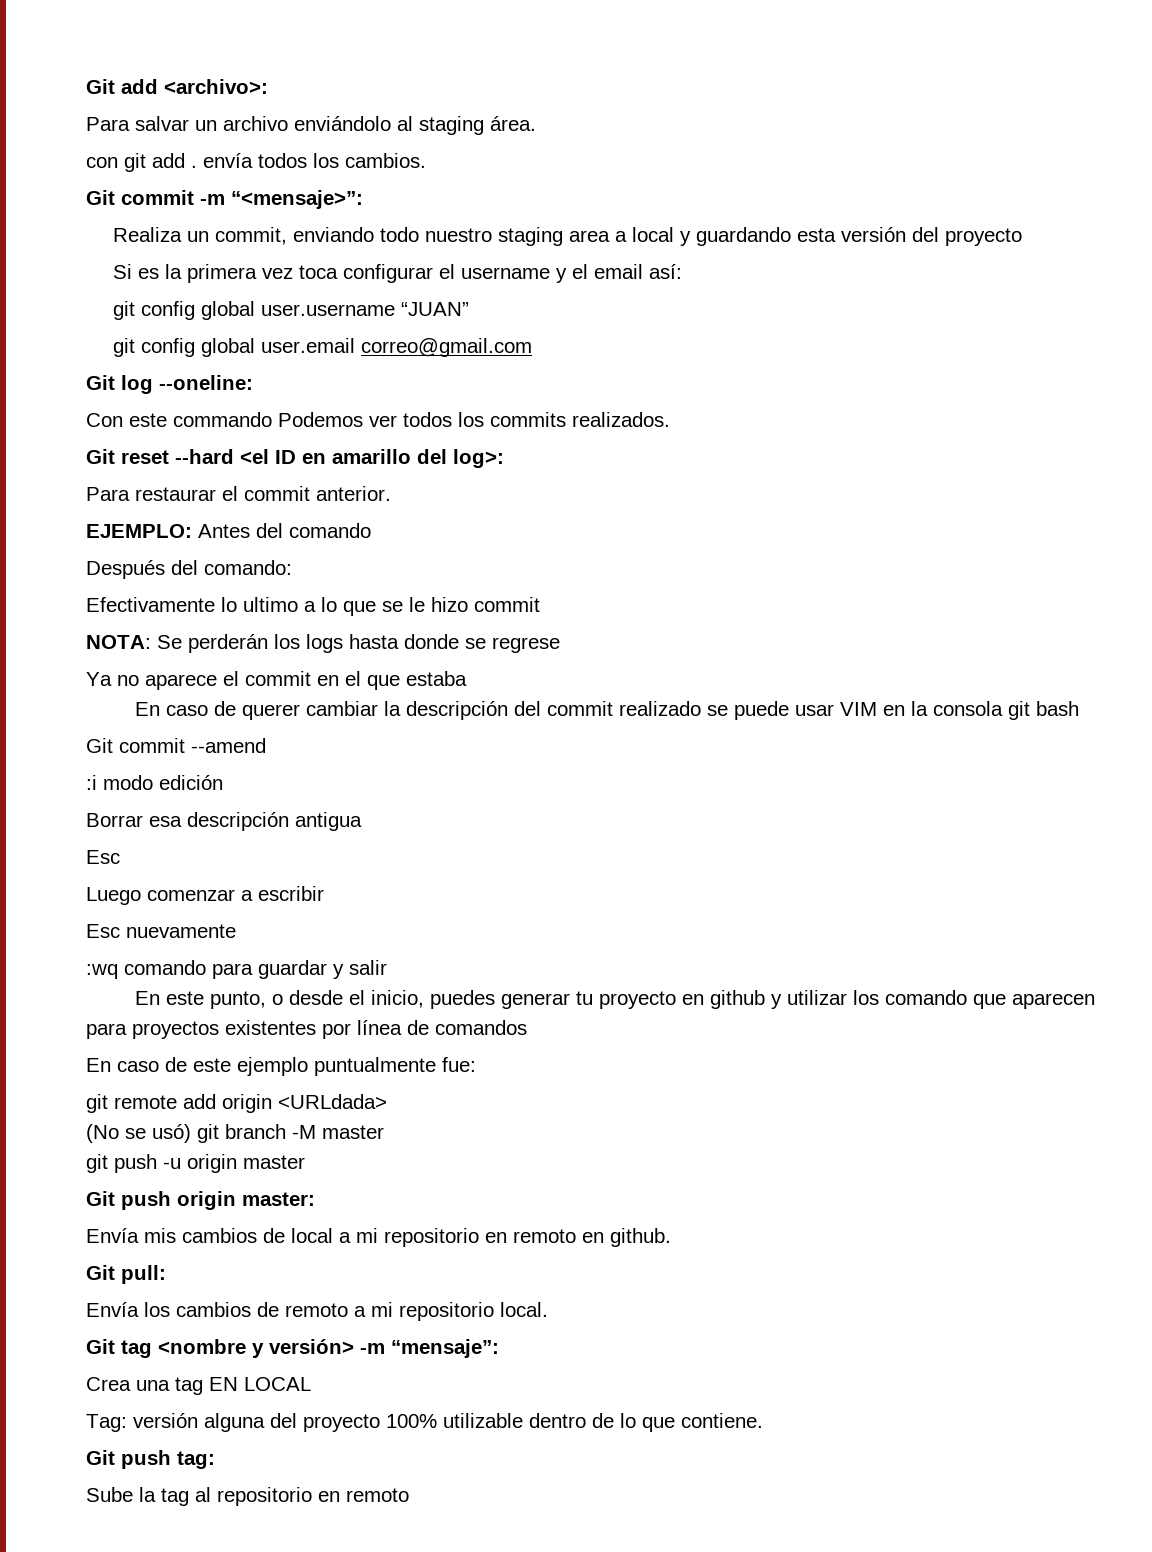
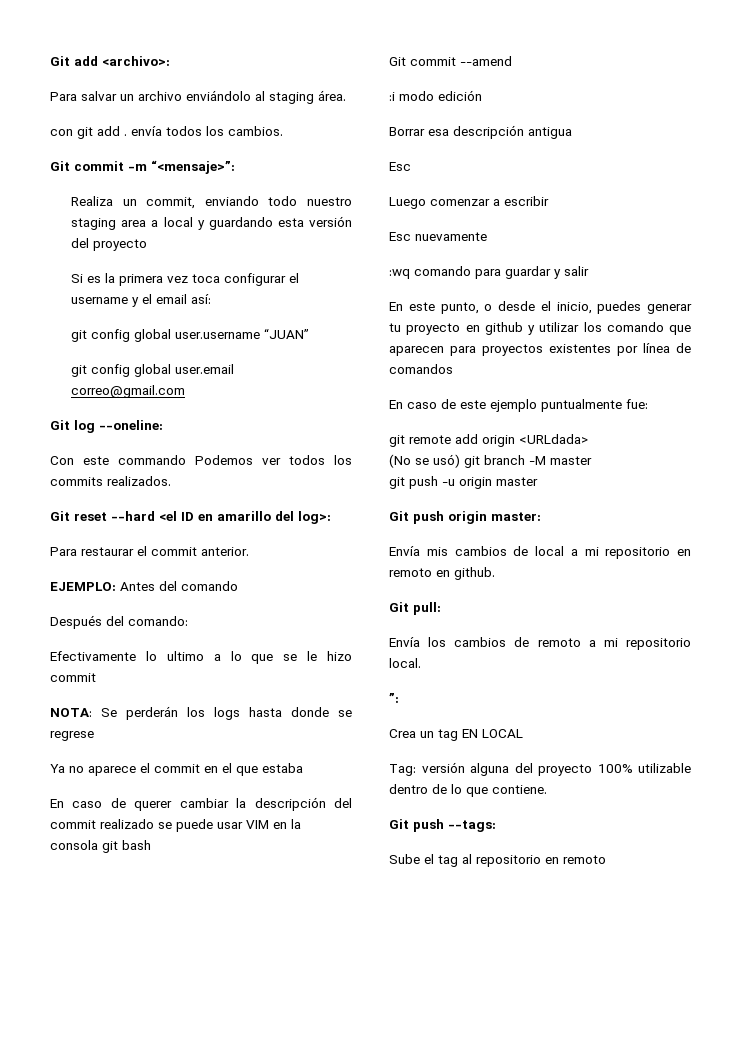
- Git tag <nombre y versión> -m “mensaje”:
+ ”:
- Crea una tag EN LOCAL
+ Crea un tag EN LOCAL
- Git push tag:
+ Git push --tags:
- Sube la tag al repositorio en remoto
+ Sube el tag al repositorio en remoto

